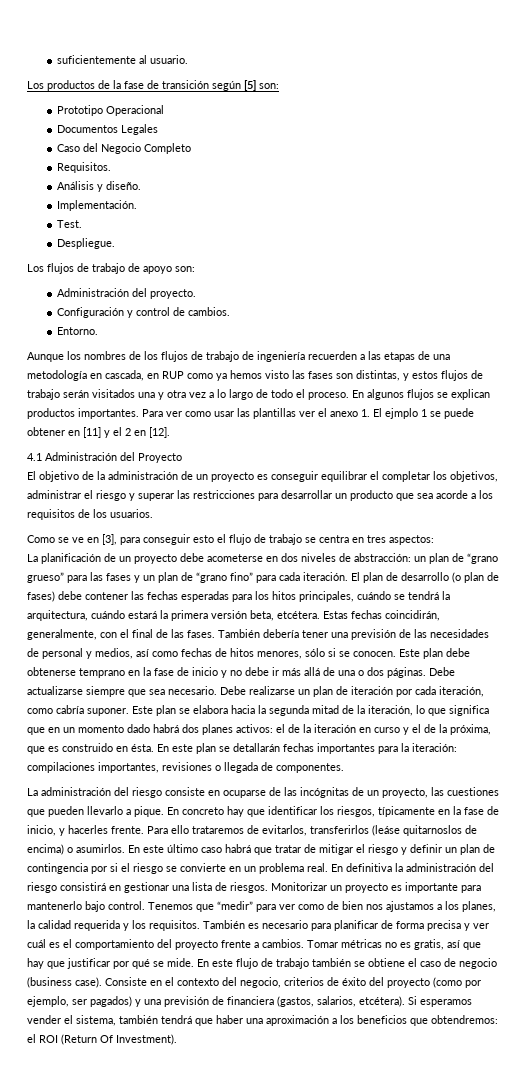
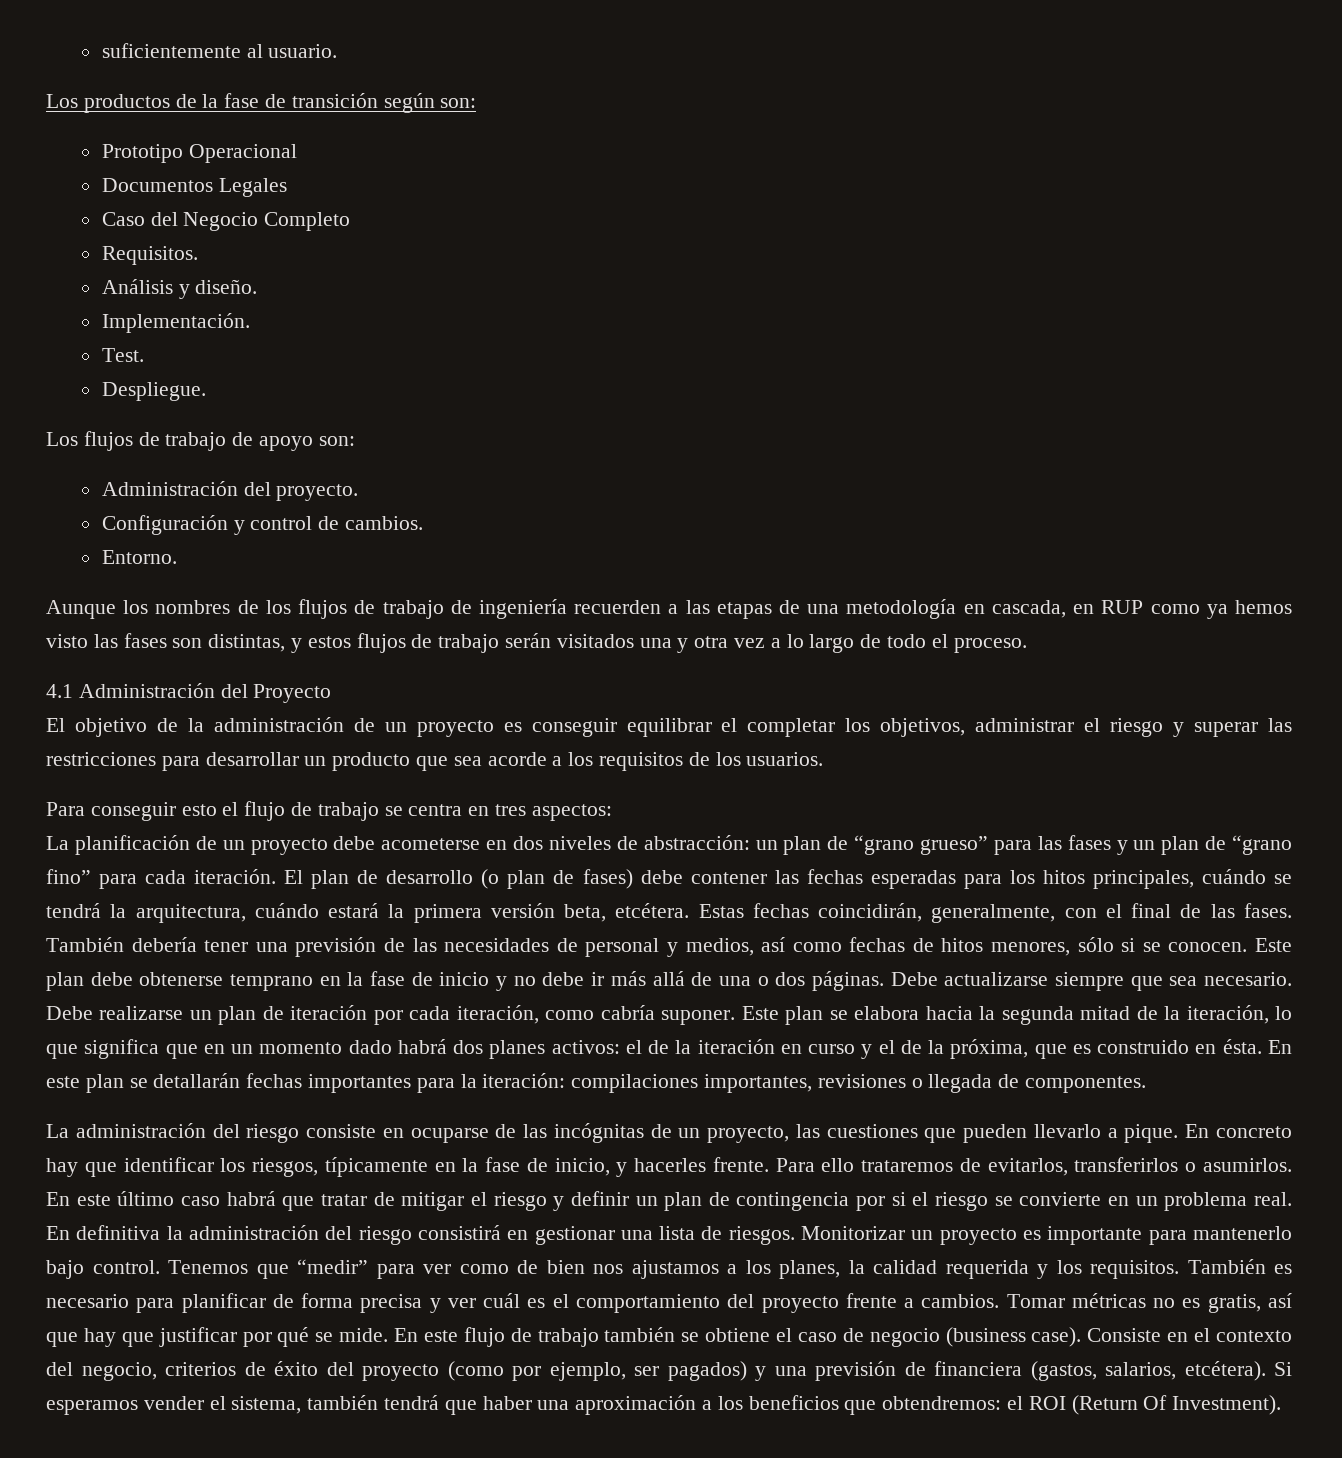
- Los productos de la fase de transición según [5] son:
+ Los productos de la fase de transición según son:
- En algunos flujos se explican productos importantes. Para ver como usar las plantillas ver el anexo 1. El ejmplo 1 se puede obtener en [11] y el 2 en [12].
- Como se ve en [3], para conseguir esto el flujo de trabajo se centra en tres aspectos:
+ Para conseguir esto el flujo de trabajo se centra en tres aspectos:
- Para ello trataremos de evitarlos, transferirlos (leáse quitarnoslos de encima) o asumirlos.
+ Para ello trataremos de evitarlos, transferirlos o asumirlos.

